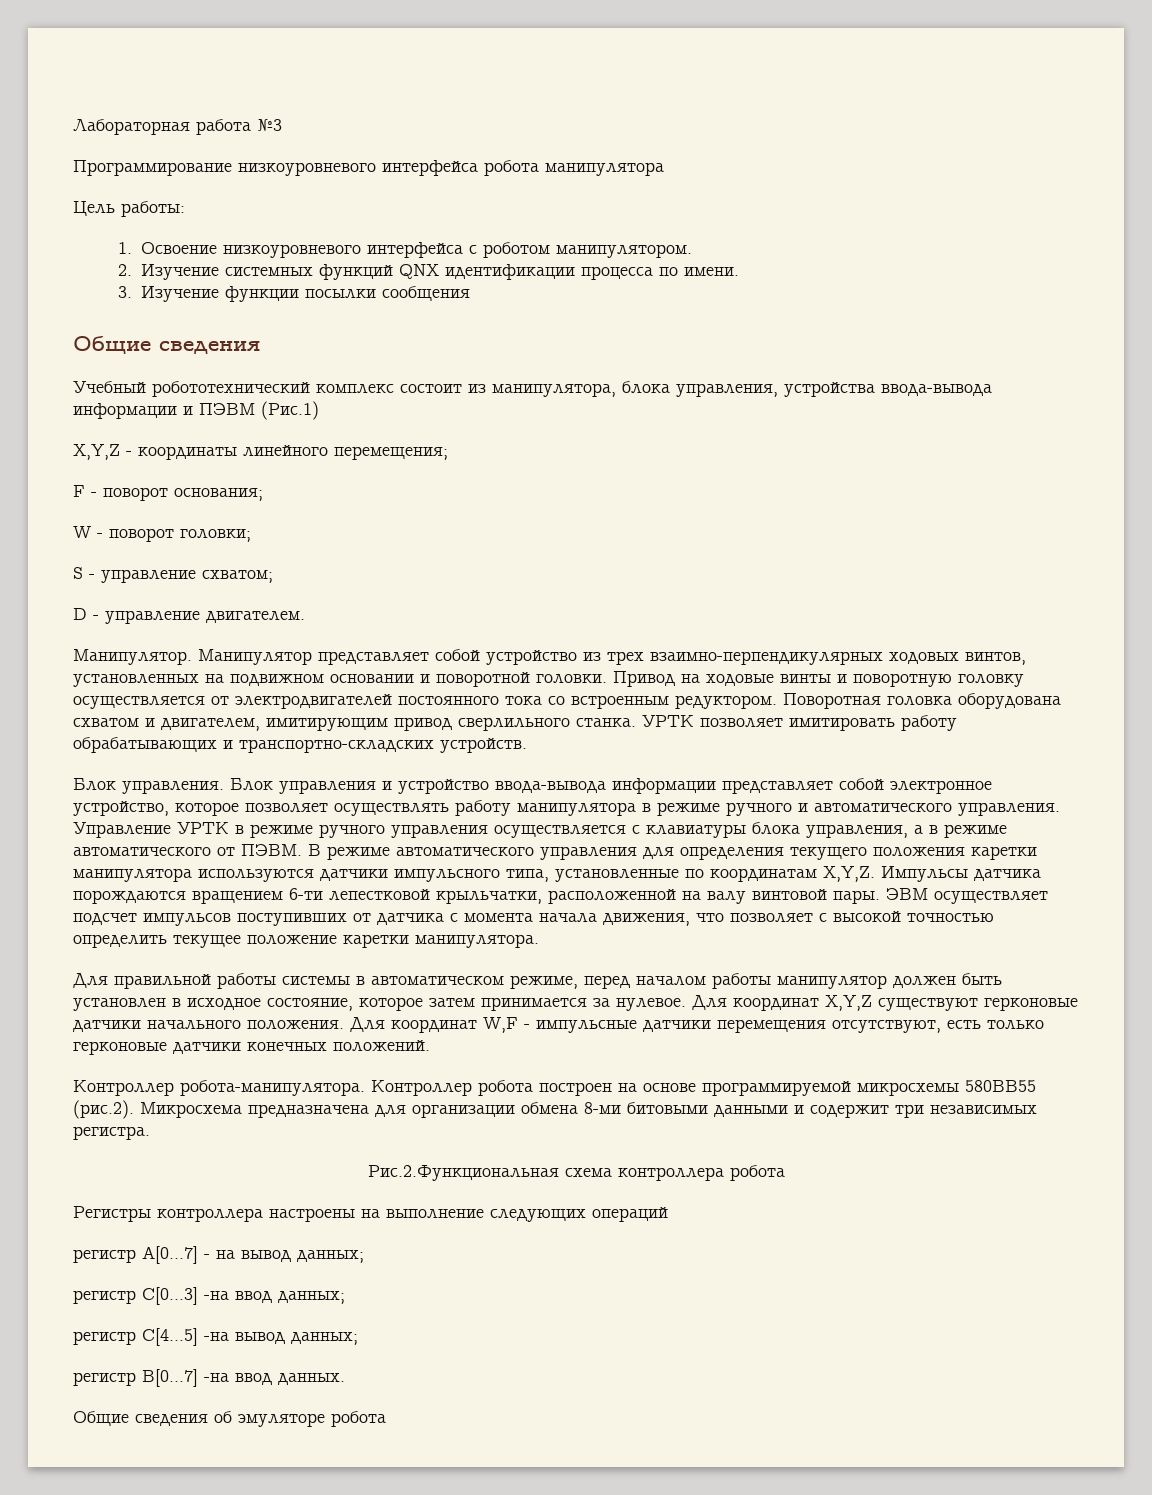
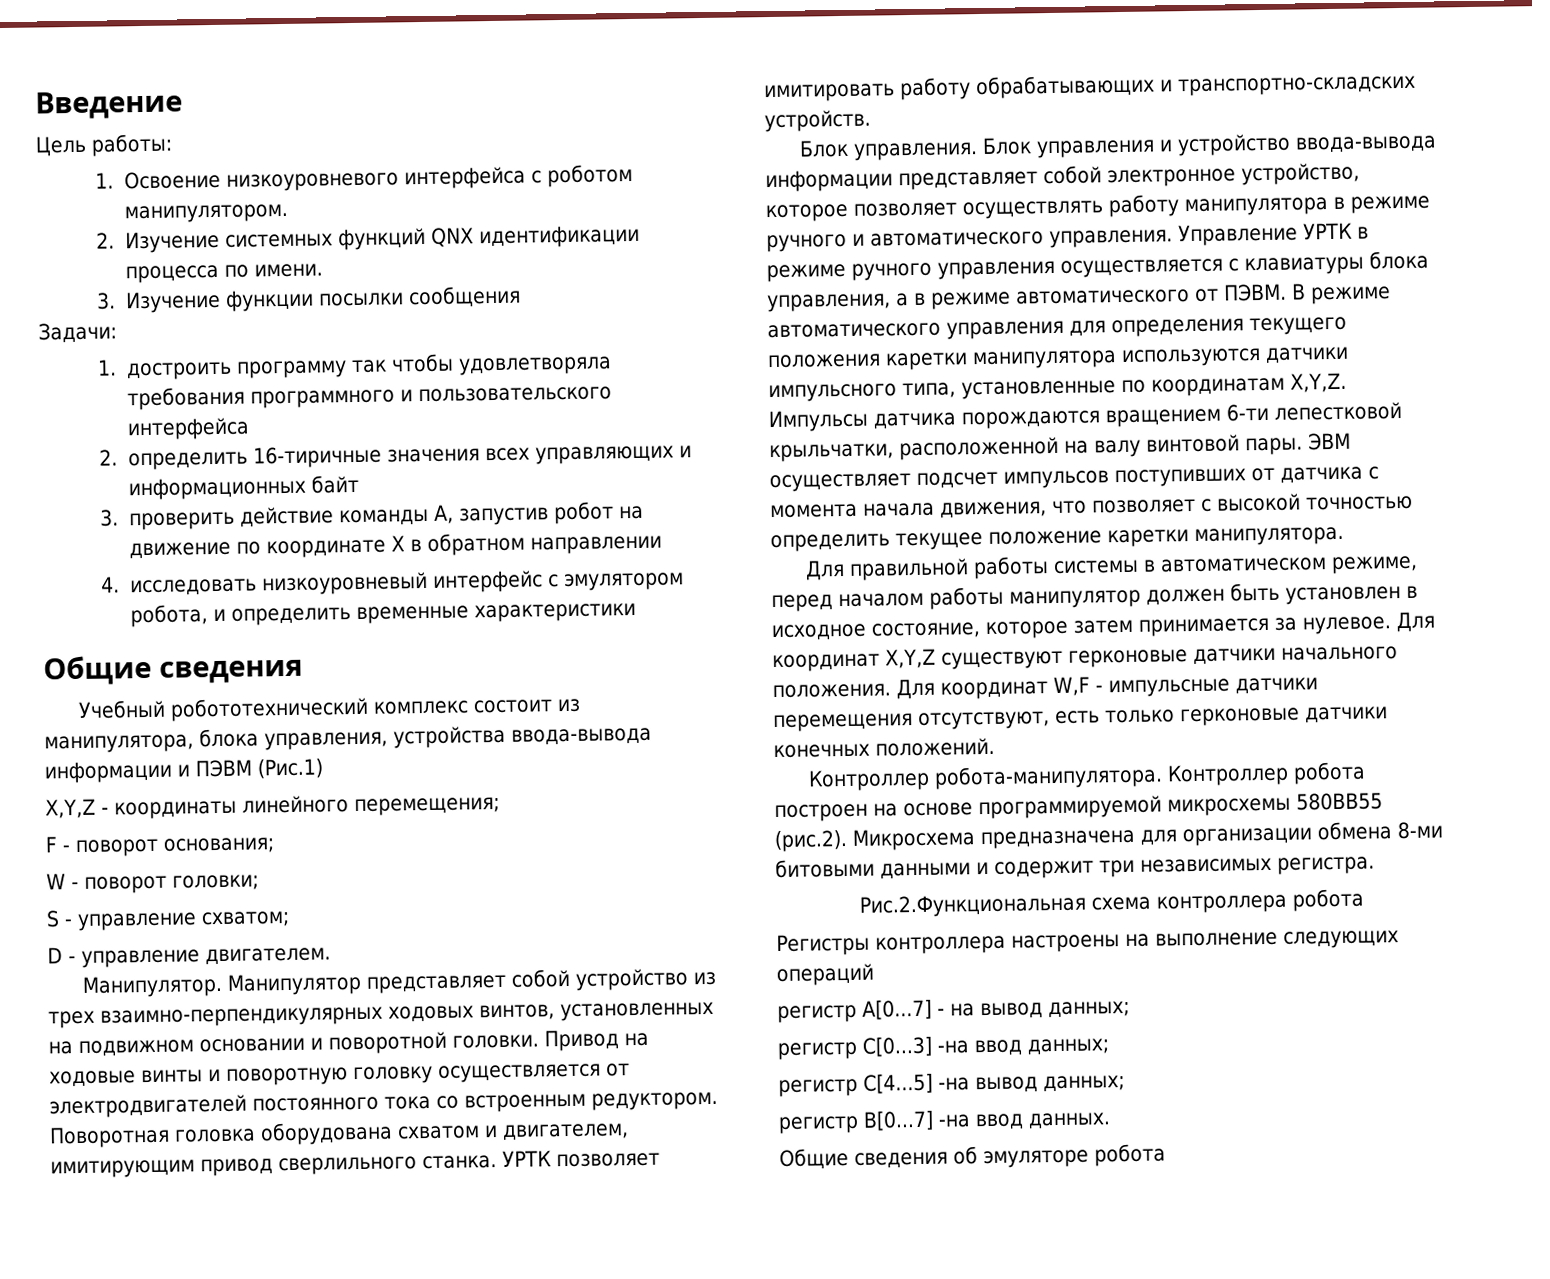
- Лабораторная работа №3
- Программирование низкоуровневого интерфейса робота манипулятора
+ Введение
+ Задачи:
+ 1. достроить программу так чтобы удовлетворяла требования программного и пользовательского интерфейса
+ 2. определить 16-тиричные значения всех управляющих и информационных байт
+ 3. проверить действие команды А, запустив робот на движение по координате X в обратном направлении
+ 4. исследовать низкоуровневый интерфейс с эмулятором робота, и определить временные характеристики

